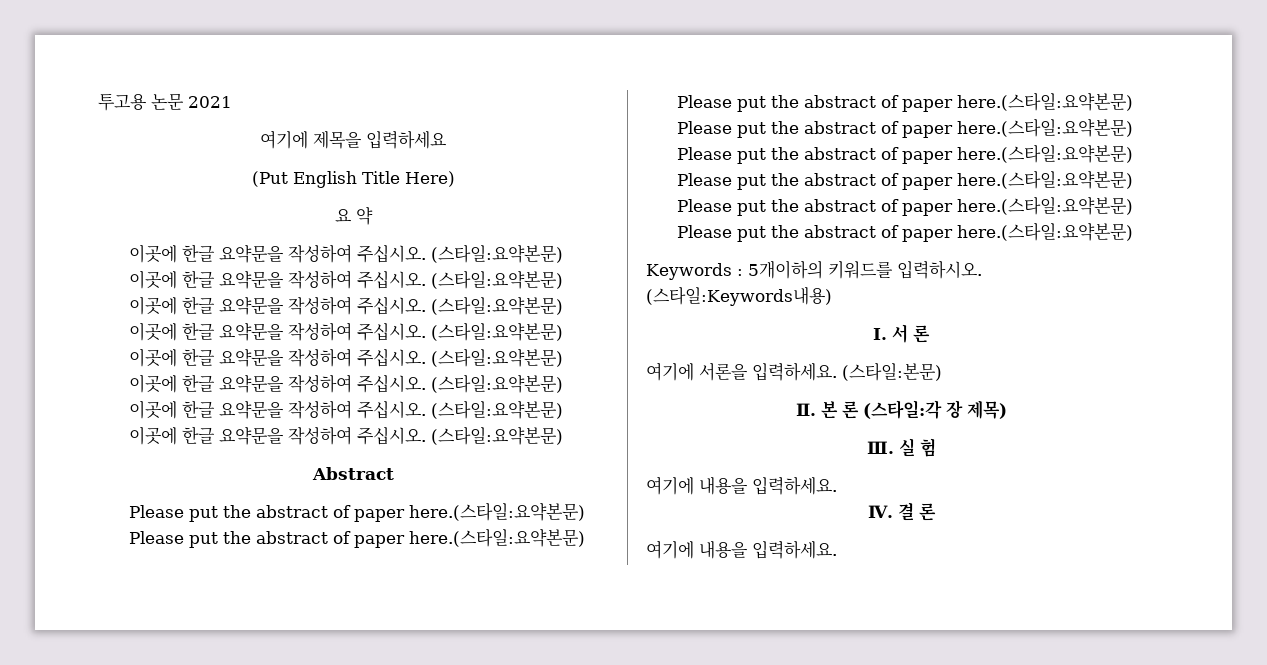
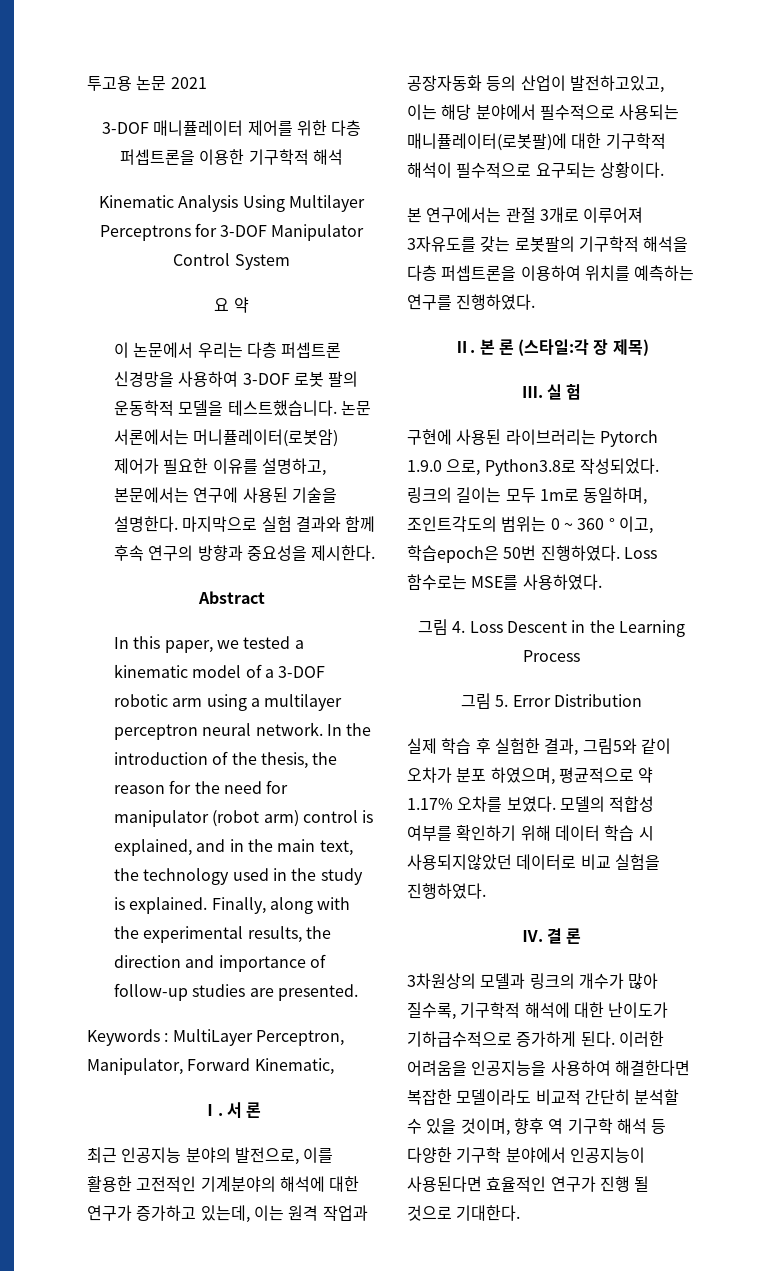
- 여기에 제목을 입력하세요
- (Put English Title Here)
+ 3-DOF 매니퓰레이터 제어를 위한 다층 퍼셉트론을 이용한 기구학적 해석
+ Kinematic Analysis Using Multilayer Perceptrons for 3-DOF Manipulator Control System
  요 약
- 이곳에 한글 요약문을 작성하여 주십시오. (스타일:요약본문) 이곳에 한글 요약문을 작성하여 주십시오. (스타일:요약본문) 이곳에 한글 요약문을 작성하여 주십시오. (스타일:요약본문) 이곳에 한글 요약문을 작성하여 주십시오. (스타일:요약본문) 이곳에 한글 요약문을 작성하여 주십시오. (스타일:요약본문) 이곳에 한글 요약문을 작성하여 주십시오. (스타일:요약본문) 이곳에 한글 요약문을 작성하여 주십시오. (스타일:요약본문) 이곳에 한글 요약문을 작성하여 주십시오. (스타일:요약본문)
+ 이 논문에서 우리는 다층 퍼셉트론 신경망을 사용하여 3-DOF 로봇 팔의 운동학적 모델을 테스트했습니다. 논문 서론에서는 머니퓰레이터(로봇암) 제어가 필요한 이유를 설명하고, 본문에서는 연구에 사용된 기술을 설명한다. 마지막으로 실험 결과와 함께 후속 연구의 방향과 중요성을 제시한다.
  Abstract
- Please put the abstract of paper here.(스타일:요약본문) Please put the abstract of paper here.(스타일:요약본문) Please put the abstract of paper here.(스타일:요약본문) Please put the abstract of paper here.(스타일:요약본문) Please put the abstract of paper here.(스타일:요약본문) Please put the abstract of paper here.(스타일:요약본문) Please put the abstract of paper here.(스타일:요약본문) Please put the abstract of paper here.(스타일:요약본문)
- Keywords : 5개이하의 키워드를 입력하시오. (스타일:Keywords내용)
+ In this paper, we tested a kinematic model of a 3-DOF robotic arm using a multilayer perceptron neural network. In the introduction of the thesis, the reason for the need for manipulator (robot arm) control is explained, and in the main text, the technology used in the study is explained. Finally, along with the experimental results, the direction and importance of follow-up studies are presented.
+ Keywords : MultiLayer Perceptron, Manipulator, Forward Kinematic,
  Ⅰ. 서 론
- 여기에 서론을 입력하세요. (스타일:본문)
+ 최근 인공지능 분야의 발전으로, 이를 활용한 고전적인 기계분야의 해석에 대한 연구가 증가하고 있는데, 이는 원격 작업과 공장자동화 등의 산업이 발전하고있고, 이는 해당 분야에서 필수적으로 사용되는 매니퓰레이터(로봇팔)에 대한 기구학적 해석이 필수적으로 요구되는 상황이다.
+ 본 연구에서는 관절 3개로 이루어져 3자유도를 갖는 로봇팔의 기구학적 해석을 다층 퍼셉트론을 이용하여 위치를 예측하는 연구를 진행하였다.
  Ⅲ. 실 험
- 여기에 내용을 입력하세요.
+ 구현에 사용된 라이브러리는 Pytorch 1.9.0 으로, Python3.8로 작성되었다. 링크의 길이는 모두 1m로 동일하며, 조인트각도의 범위는 0 ~ 360 ° 이고, 학습epoch은 50번 진행하였다. Loss 함수로는 MSE를 사용하였다.
+ 그림 4. Loss Descent in the Learning Process
+ 그림 5. Error Distribution
+ 실제 학습 후 실험한 결과, 그림5와 같이 오차가 분포 하였으며, 평균적으로 약 1.17% 오차를 보였다. 모델의 적합성 여부를 확인하기 위해 데이터 학습 시 사용되지않았던 데이터로 비교 실험을 진행하였다.
  Ⅳ. 결 론
- 여기에 내용을 입력하세요.
+ 3차원상의 모델과 링크의 개수가 많아 질수록, 기구학적 해석에 대한 난이도가 기하급수적으로 증가하게 된다. 이러한 어려움을 인공지능을 사용하여 해결한다면 복잡한 모델이라도 비교적 간단히 분석할 수 있을 것이며, 향후 역 기구학 해석 등 다양한 기구학 분야에서 인공지능이 사용된다면 효율적인 연구가 진행 될 것으로 기대한다.

